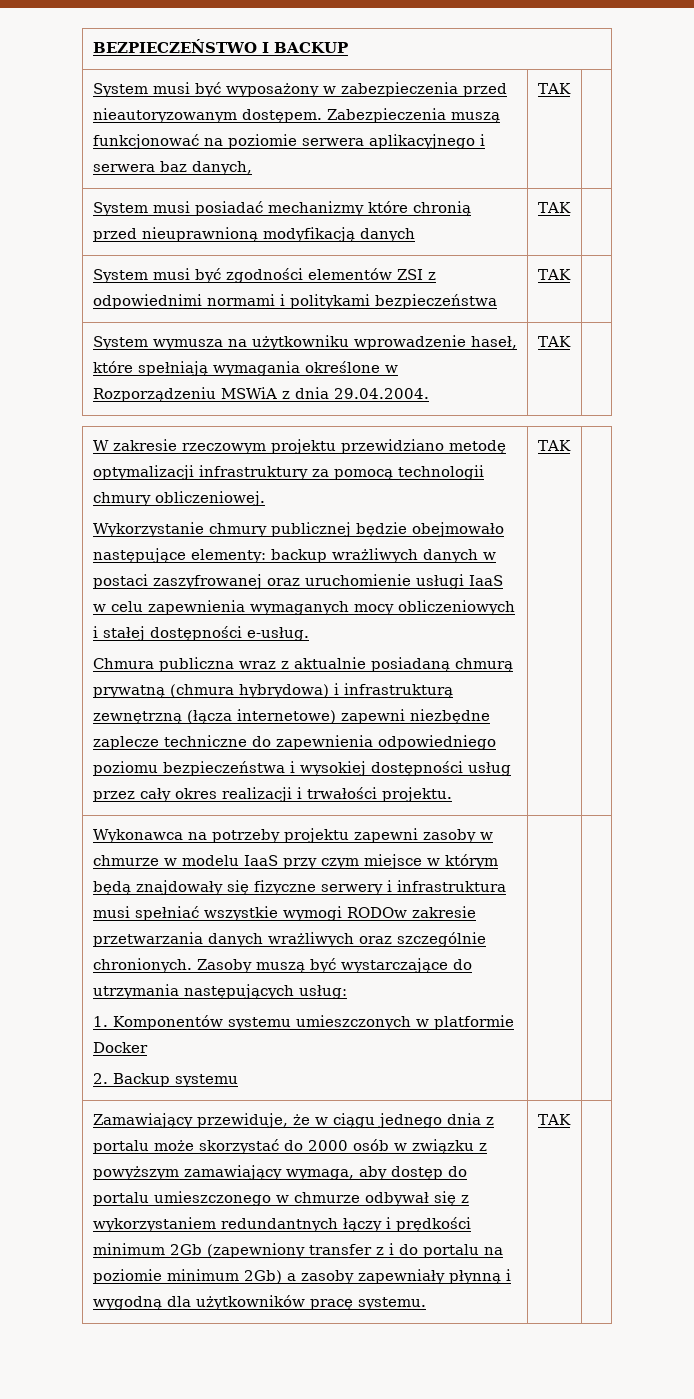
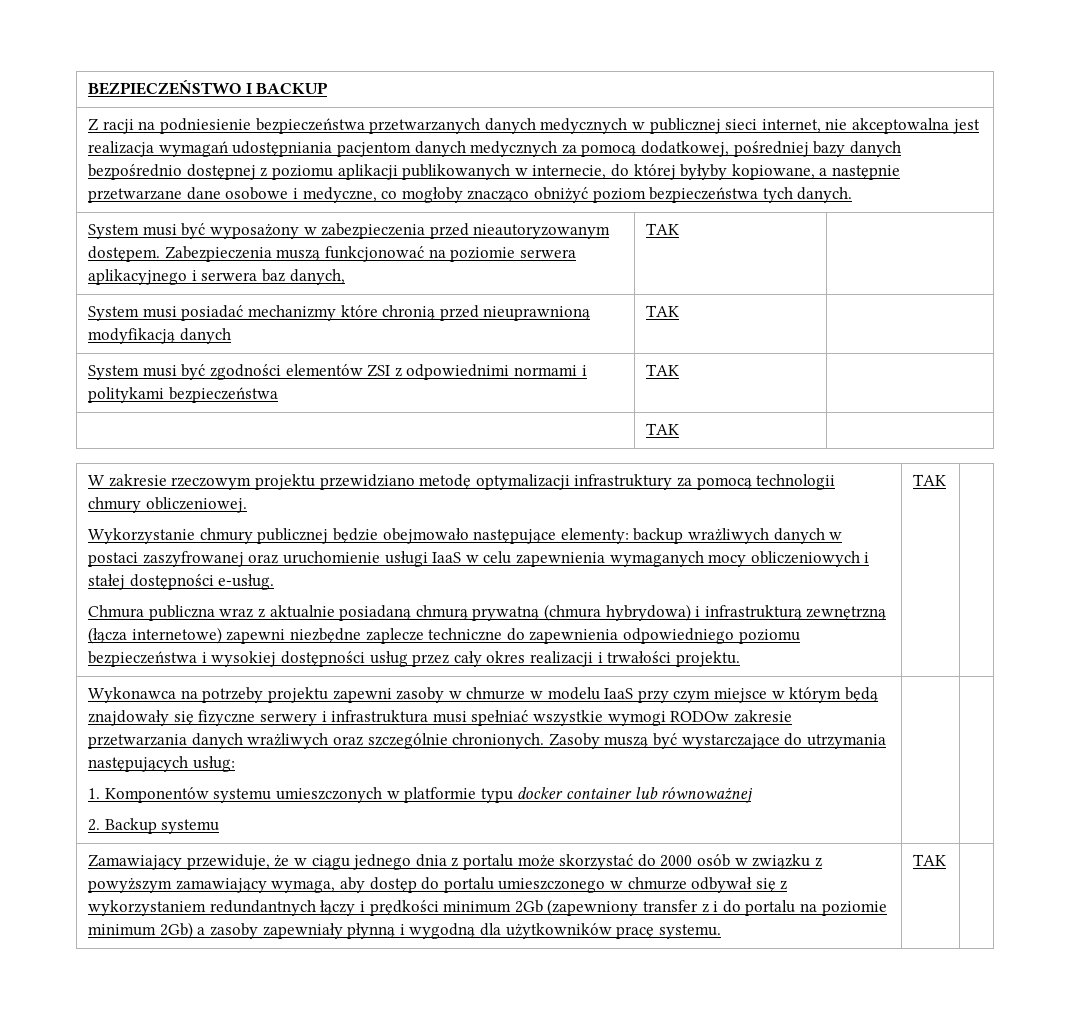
+ Z racji na podniesienie bezpieczeństwa przetwarzanych danych medycznych w publicznej sieci internet, nie akceptowalna jest realizacja wymagań udostępniania pacjentom danych medycznych za pomocą dodatkowej, pośredniej bazy danych bezpośrednio dostępnej z poziomu aplikacji publikowanych w internecie, do której byłyby kopiowane, a następnie przetwarzane dane osobowe i medyczne, co mogłoby znacząco obniżyć poziom bezpieczeństwa tych danych.
  System musi być zgodności elementów ZSI z odpowiednimi normami i politykami bezpieczeństwa | TAK |
- System wymusza na użytkowniku wprowadzenie haseł, które spełniają wymagania określone w Rozporządzeniu MSWiA z dnia 29.04.2004. | TAK |
+ | TAK |
- 1. Komponentów systemu umieszczonych w platformie Docker
+ 1. Komponentów systemu umieszczonych w platformie typu docker container lub równoważnej

